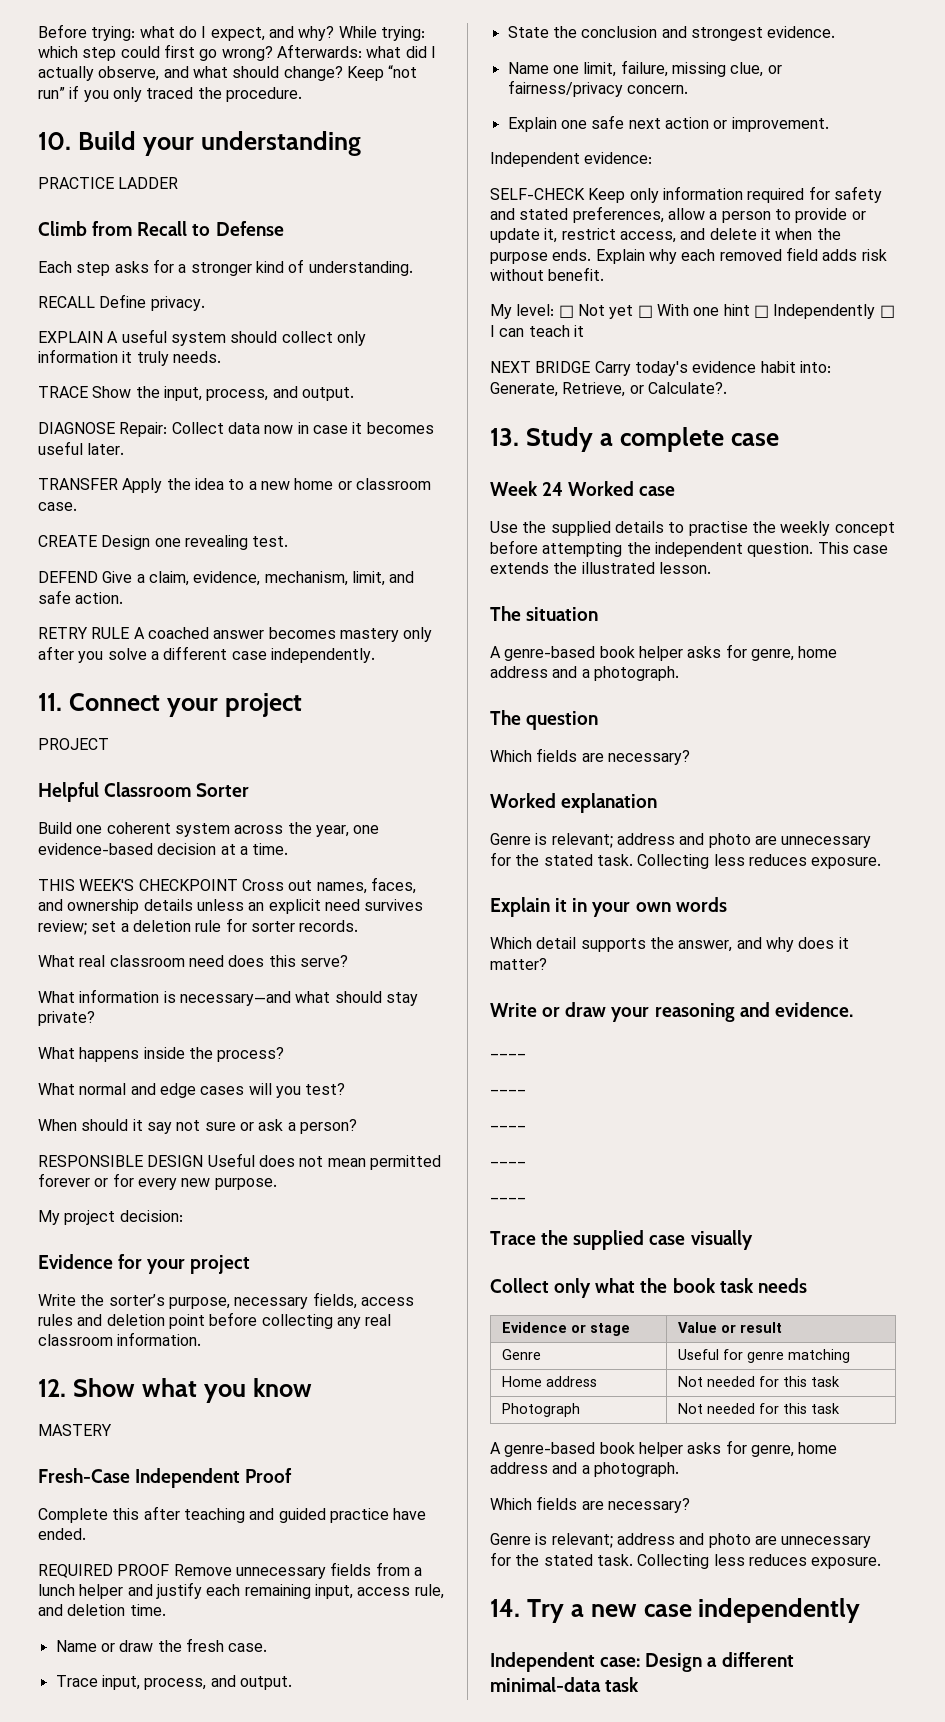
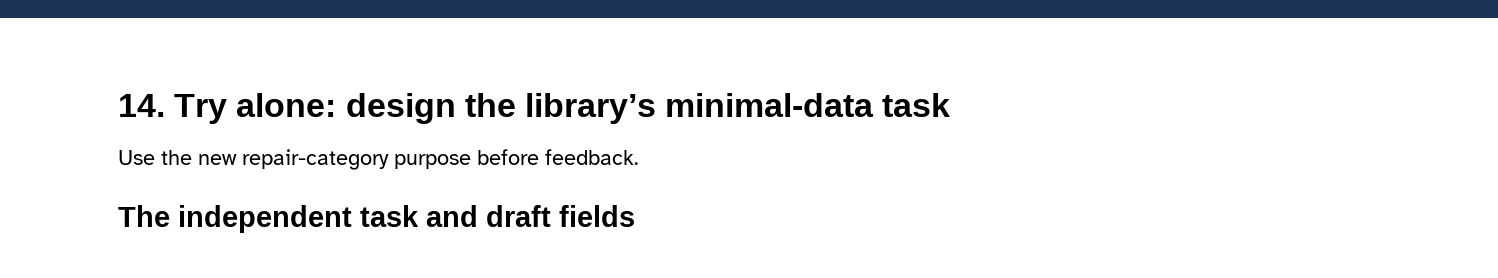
- Before trying: what do I expect, and why? While trying: which step could first go wrong? Afterwards: what did I actually observe, and what should change? Keep “not run” if you only traced the procedure.
- 10. Build your understanding
- PRACTICE LADDER
- Climb from Recall to Defense
- Each step asks for a stronger kind of understanding.
- RECALL Define privacy.
- EXPLAIN A useful system should collect only information it truly needs.
- TRACE Show the input, process, and output.
- DIAGNOSE Repair: Collect data now in case it becomes useful later.
- TRANSFER Apply the idea to a new home or classroom case.
- CREATE Design one revealing test.
- DEFEND Give a claim, evidence, mechanism, limit, and safe action.
- RETRY RULE A coached answer becomes mastery only after you solve a different case independently.
- 11. Connect your project
- PROJECT
- Helpful Classroom Sorter
- Build one coherent system across the year, one evidence-based decision at a time.
- THIS WEEK'S CHECKPOINT Cross out names, faces, and ownership details unless an explicit need survives review; set a deletion rule for sorter records.
- What real classroom need does this serve?
- What information is necessary—and what should stay private?
- What happens inside the process?
- What normal and edge cases will you test?
- When should it say not sure or ask a person?
- RESPONSIBLE DESIGN Useful does not mean permitted forever or for every new purpose.
- My project decision:
- Evidence for your project
- Write the sorter’s purpose, necessary fields, access rules and deletion point before collecting any real classroom information.
- 12. Show what you know
- MASTERY
- Fresh-Case Independent Proof
- Complete this after teaching and guided practice have ended.
- REQUIRED PROOF Remove unnecessary fields from a lunch helper and justify each remaining input, access rule, and deletion time.
- Name or draw the fresh case.
- Trace input, process, and output.
- State the conclusion and strongest evidence.
- Name one limit, failure, missing clue, or fairness/privacy concern.
- Explain one safe next action or improvement.
- Independent evidence:
- SELF-CHECK Keep only information required for safety and stated preferences, allow a person to provide or update it, restrict access, and delete it when the purpose ends. Explain why each removed field adds risk without benefit.
- My level: □ Not yet □ With one hint □ Independently □ I can teach it
- NEXT BRIDGE Carry today's evidence habit into: Generate, Retrieve, or Calculate?.
- 13. Study a complete case
- Week 24 Worked case
- Use the supplied details to practise the weekly concept before attempting the independent question. This case extends the illustrated lesson.
- The situation
- A genre-based book helper asks for genre, home address and a photograph.
- The question
- Which fields are necessary?
- Worked explanation
- Genre is relevant; address and photo are unnecessary for the stated task. Collecting less reduces exposure.
- Explain it in your own words
- Which detail supports the answer, and why does it matter?
- Write or draw your reasoning and evidence.
- ____
- ____
- ____
- ____
- ____
- Trace the supplied case visually
- Collect only what the book task needs
- Evidence or stage | Value or result
- Genre | Useful for genre matching
- Home address | Not needed for this task
- Photograph | Not needed for this task
- A genre-based book helper asks for genre, home address and a photograph.
- Which fields are necessary?
- Genre is relevant; address and photo are unnecessary for the stated task. Collecting less reduces exposure.
- 14. Try a new case independently
- Independent case: Design a different minimal-data task
+ 14. Try alone: design the library’s minimal-data task
+ Use the new repair-category purpose before feedback.
+ The independent task and draft fields

